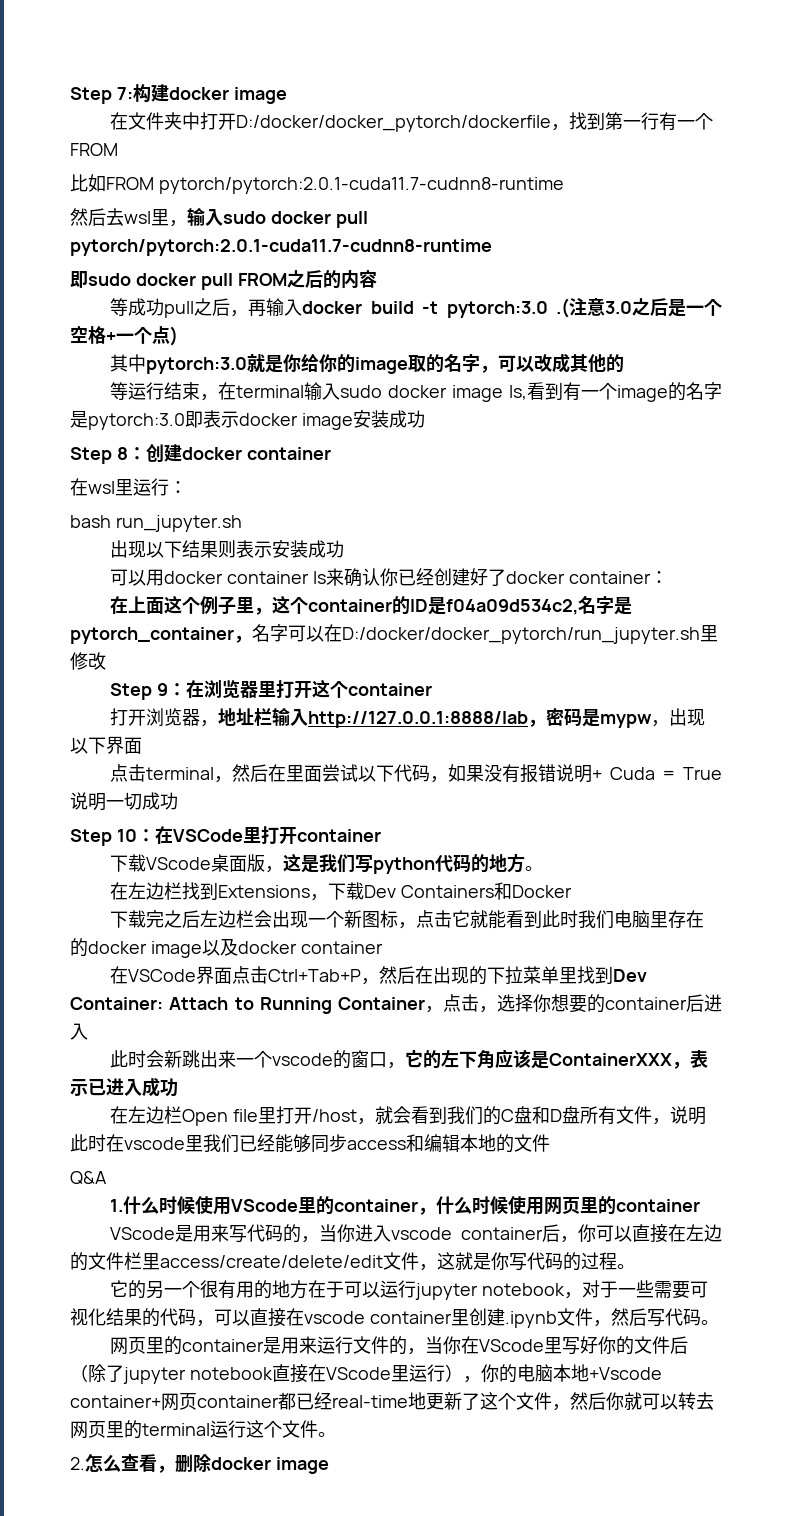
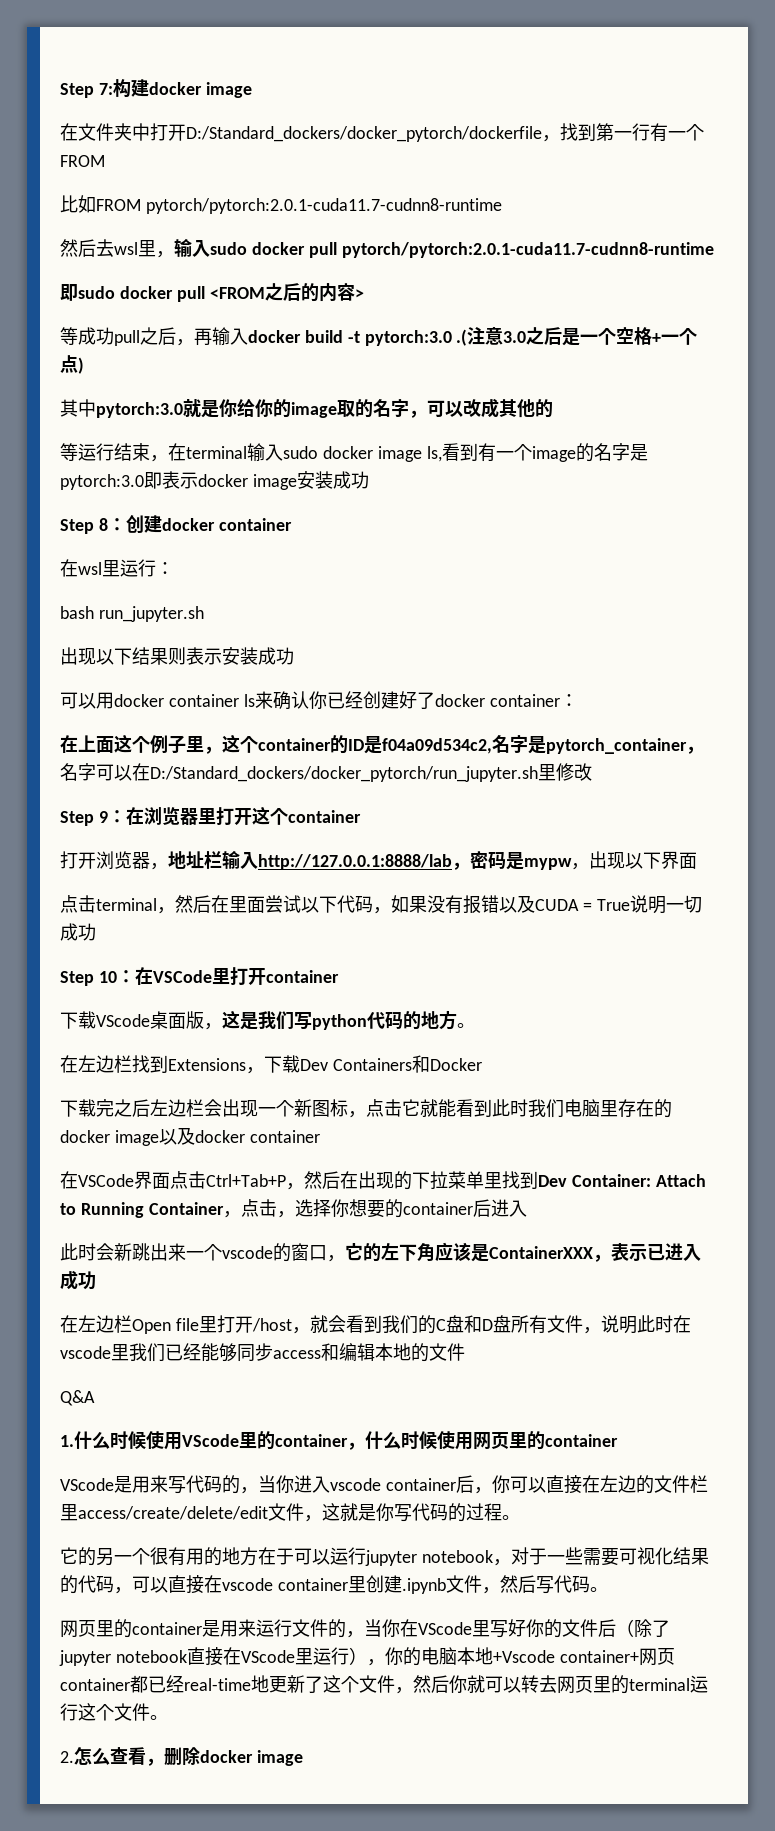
- 在文件夹中打开D:/docker/docker_pytorch/dockerfile，找到第一行有一个FROM
+ 在文件夹中打开D:/Standard_dockers/docker_pytorch/dockerfile，找到第一行有一个FROM
- 即sudo docker pull FROM之后的内容
+ 即sudo docker pull <FROM之后的内容>
- 在上面这个例子里，这个container的ID是f04a09d534c2,名字是pytorch_container，名字可以在D:/docker/docker_pytorch/run_jupyter.sh里修改
+ 在上面这个例子里，这个container的ID是f04a09d534c2,名字是pytorch_container，名字可以在D:/Standard_dockers/docker_pytorch/run_jupyter.sh里修改
- 点击terminal，然后在里面尝试以下代码，如果没有报错说明+ Cuda = True说明一切成功
+ 点击terminal，然后在里面尝试以下代码，如果没有报错以及CUDA = True说明一切成功

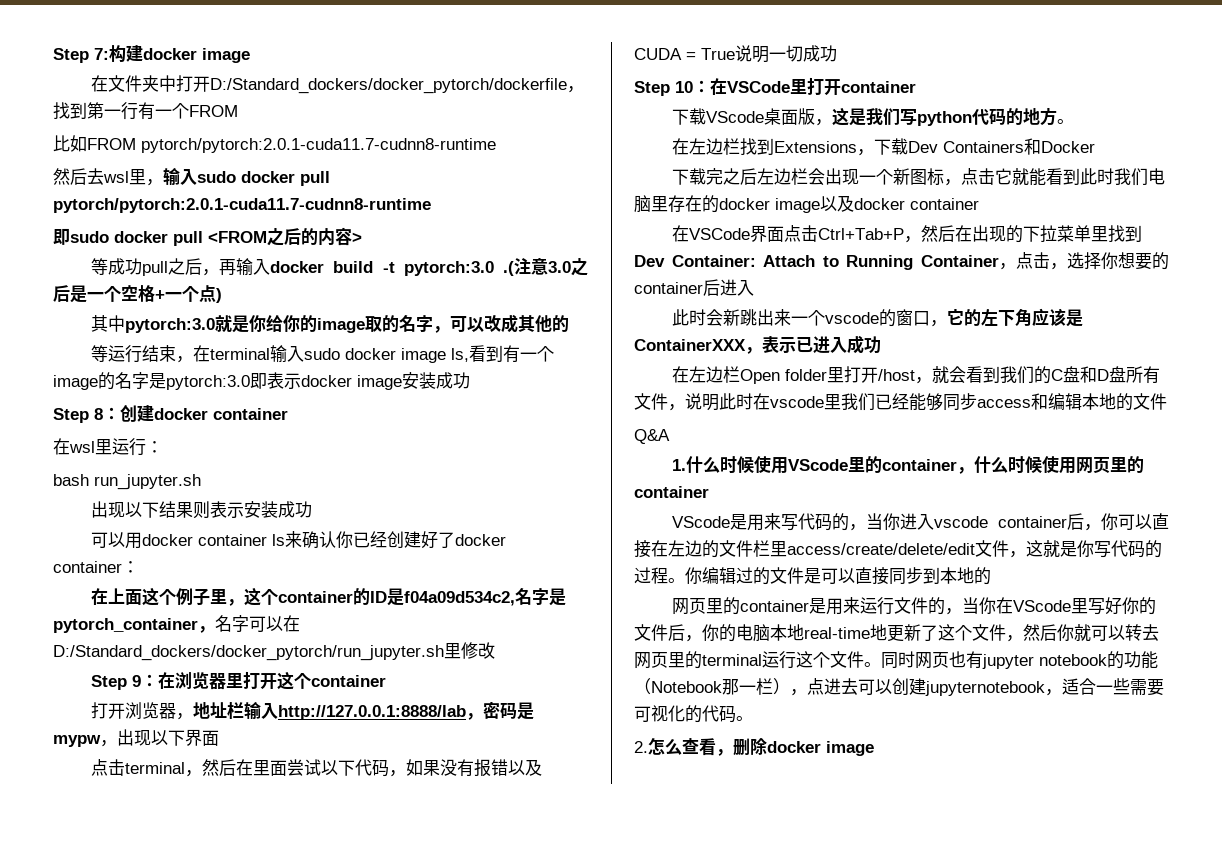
- 在左边栏Open file里打开/host，就会看到我们的C盘和D盘所有文件，说明此时在vscode里我们已经能够同步access和编辑本地的文件
+ 在左边栏Open folder里打开/host，就会看到我们的C盘和D盘所有文件，说明此时在vscode里我们已经能够同步access和编辑本地的文件
- VScode是用来写代码的，当你进入vscode container后，你可以直接在左边的文件栏里access/create/delete/edit文件，这就是你写代码的过程。
- 它的另一个很有用的地方在于可以运行jupyter notebook，对于一些需要可视化结果的代码，可以直接在vscode container里创建.ipynb文件，然后写代码。
+ VScode是用来写代码的，当你进入vscode container后，你可以直接在左边的文件栏里access/create/delete/edit文件，这就是你写代码的过程。你编辑过的文件是可以直接同步到本地的
- 网页里的container是用来运行文件的，当你在VScode里写好你的文件后（除了jupyter notebook直接在VScode里运行），你的电脑本地+Vscode container+网页container都已经real-time地更新了这个文件，然后你就可以转去网页里的terminal运行这个文件。
+ 网页里的container是用来运行文件的，当你在VScode里写好你的文件后，你的电脑本地real-time地更新了这个文件，然后你就可以转去网页里的terminal运行这个文件。同时网页也有jupyter notebook的功能（Notebook那一栏），点进去可以创建jupyternotebook，适合一些需要可视化的代码。

